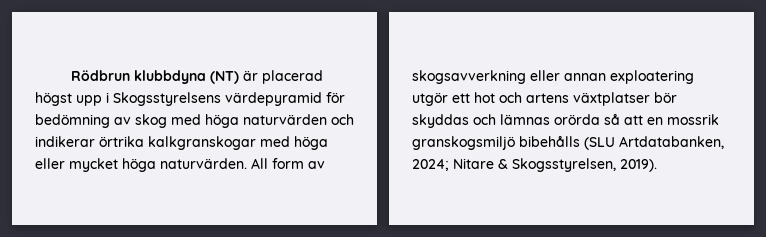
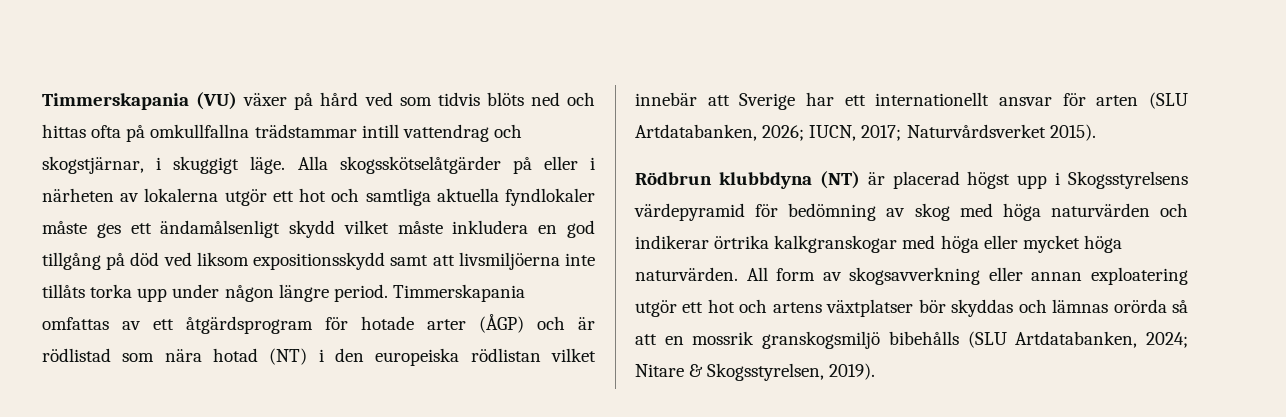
+ Timmerskapania (VU) växer på hård ved som tidvis blöts ned och hittas ofta på omkullfallna trädstammar intill vattendrag och skogstjärnar, i skuggigt läge. Alla skogsskötselåtgärder på eller i närheten av lokalerna utgör ett hot och samtliga aktuella fyndlokaler måste ges ett ändamålsenligt skydd vilket måste inkludera en god tillgång på död ved liksom expositionsskydd samt att livsmiljöerna inte tillåts torka upp under någon längre period. Timmerskapania omfattas av ett åtgärdsprogram för hotade arter (ÅGP) och är rödlistad som nära hotad (NT) i den europeiska rödlistan vilket innebär att Sverige har ett internationellt ansvar för arten (SLU Artdatabanken, 2026; IUCN, 2017; Naturvårdsverket 2015).

